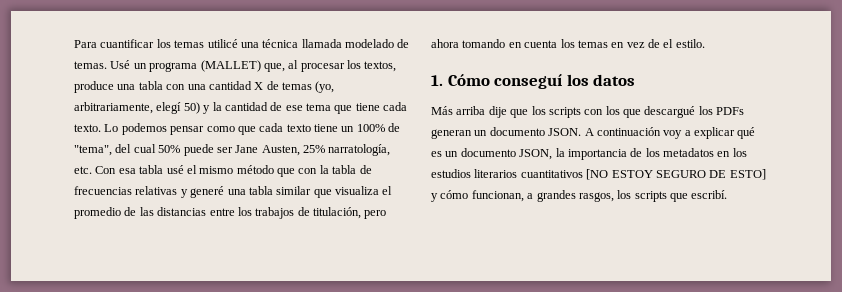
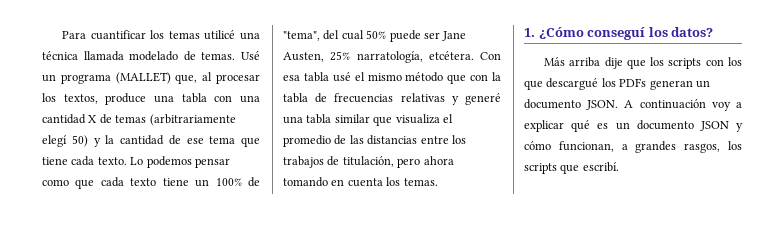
- Usé un programa (MALLET) que, al procesar los textos, produce una tabla con una cantidad X de temas (yo, arbitrariamente, elegí 50) y la cantidad de ese tema que tiene cada texto.
+ Usé un programa (MALLET) que, al procesar los textos, produce una tabla con una cantidad X de temas (arbitrariamente elegí 50) y la cantidad de ese tema que tiene cada texto.
- Lo podemos pensar como que cada texto tiene un 100% de "tema", del cual 50% puede ser Jane Austen, 25% narratología, etc. Con esa tabla usé el mismo método que con la tabla de frecuencias relativas y generé una tabla similar que visualiza el promedio de las distancias entre los trabajos de titulación, pero ahora tomando en cuenta los temas en vez de el estilo.
+ Lo podemos pensar como que cada texto tiene un 100% de "tema", del cual 50% puede ser Jane Austen, 25% narratología, etcétera. Con esa tabla usé el mismo método que con la tabla de frecuencias relativas y generé una tabla similar que visualiza el promedio de las distancias entre los trabajos de titulación, pero ahora tomando en cuenta los temas.
- 1. Cómo conseguí los datos
+ 1. ¿Cómo conseguí los datos?
- A continuación voy a explicar qué es un documento JSON, la importancia de los metadatos en los estudios literarios cuantitativos [NO ESTOY SEGURO DE ESTO] y cómo funcionan, a grandes rasgos, los scripts que escribí.
+ A continuación voy a explicar qué es un documento JSON y cómo funcionan, a grandes rasgos, los scripts que escribí.

